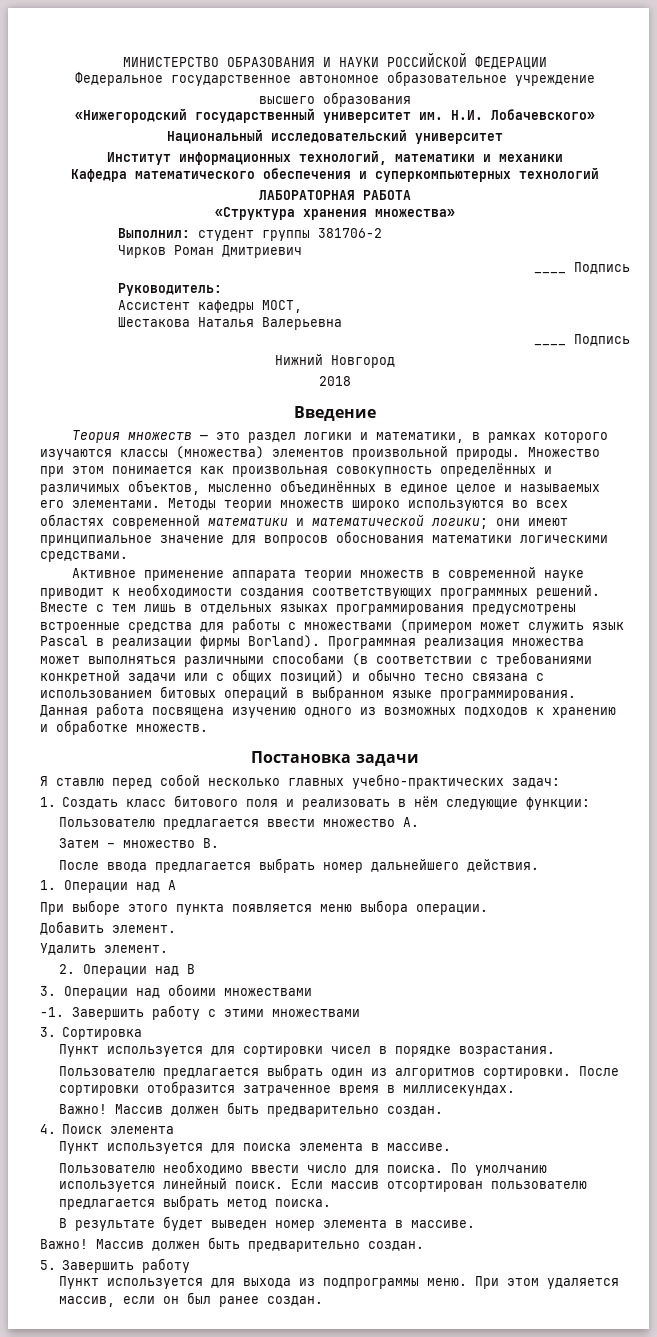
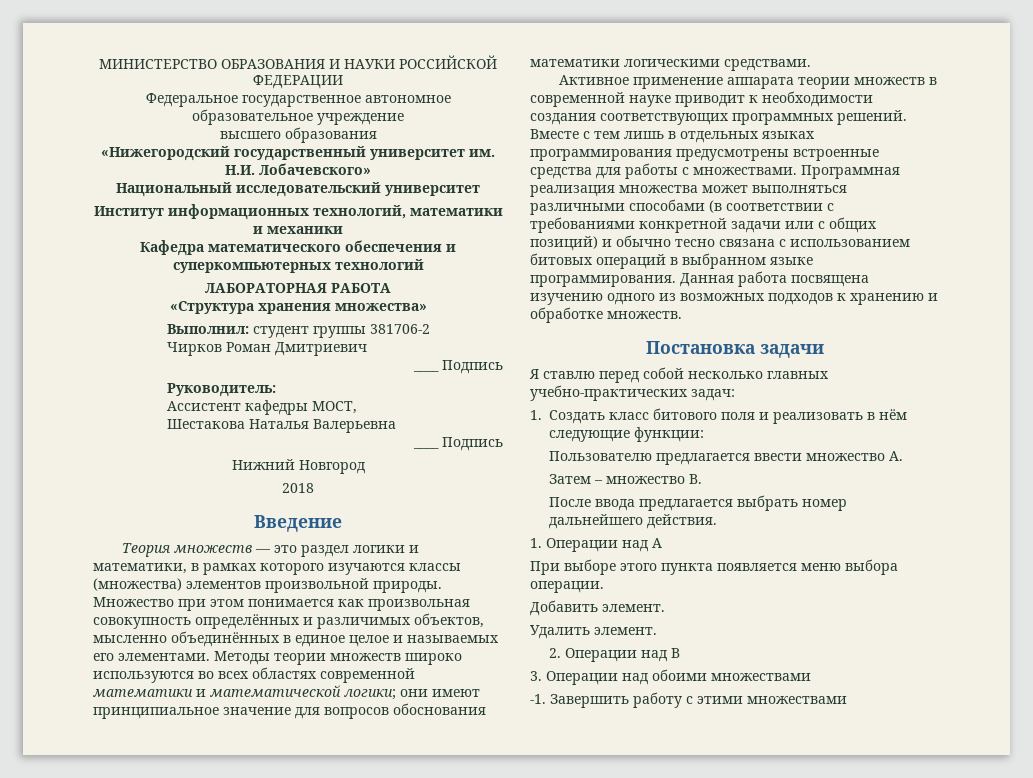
- Вместе с тем лишь в отдельных языках программирования предусмотрены встроенные средства для работы с множествами (примером может служить язык Pascal в реализации фирмы Borland).
+ Вместе с тем лишь в отдельных языках программирования предусмотрены встроенные средства для работы с множествами.
- 3. Сортировка
- Пункт используется для сортировки чисел в порядке возрастания.
- Пользователю предлагается выбрать один из алгоритмов сортировки. После сортировки отобразится затраченное время в миллисекундах.
- Важно! Массив должен быть предварительно создан.
- 4. Поиск элемента
- Пункт используется для поиска элемента в массиве.
- Пользователю необходимо ввести число для поиска. По умолчанию используется линейный поиск. Если массив отсортирован пользователю предлагается выбрать метод поиска.
- В результате будет выведен номер элемента в массиве.
- Важно! Массив должен быть предварительно создан.
- 5. Завершить работу
- Пункт используется для выхода из подпрограммы меню. При этом удаляется массив, если он был ранее создан.

